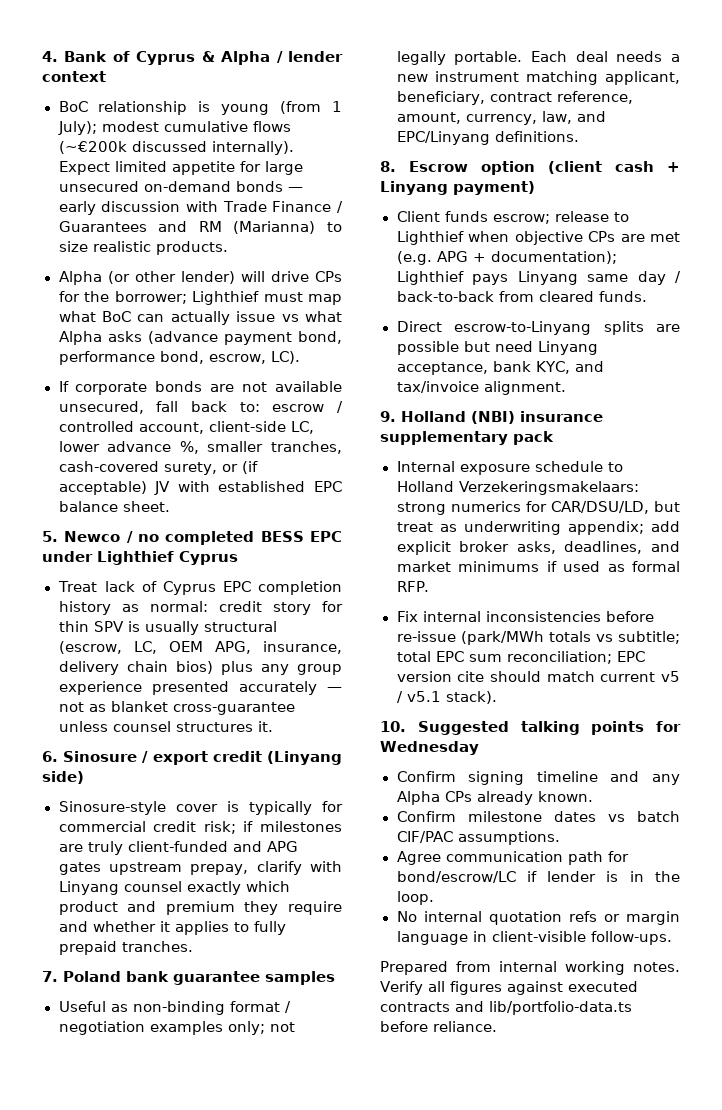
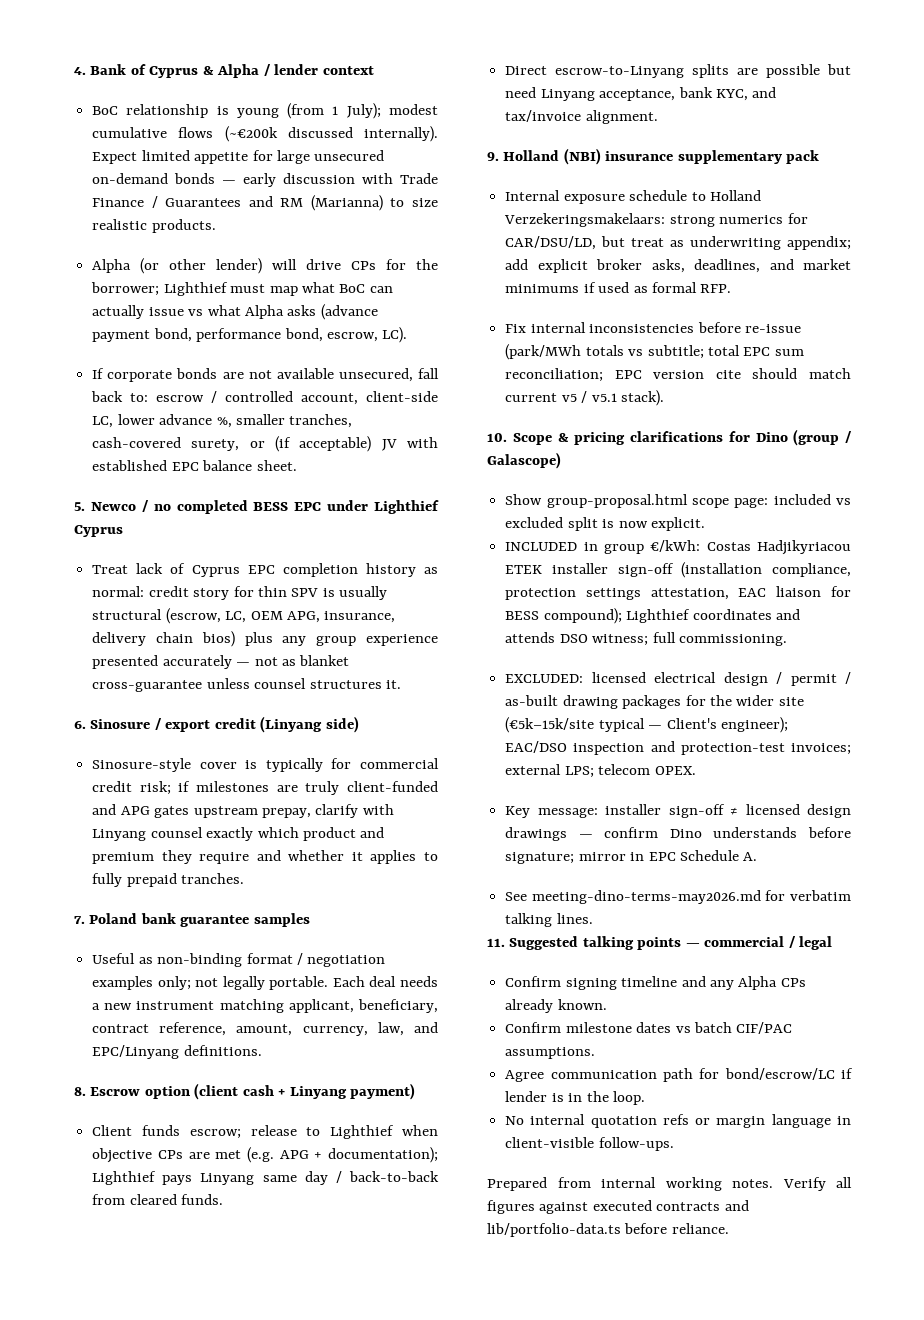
- 10. Suggested talking points for Wednesday
+ 10. Scope & pricing clarifications for Dino (group / Galascope)
+ Show group-proposal.html scope page: included vs excluded split is now explicit.
+ INCLUDED in group €/kWh: Costas Hadjikyriacou ETEK installer sign-off (installation compliance, protection settings attestation, EAC liaison for BESS compound); Lighthief coordinates and attends DSO witness; full commissioning.
+ EXCLUDED: licensed electrical design / permit / as-built drawing packages for the wider site (€5k–15k/site typical — Client's engineer); EAC/DSO inspection and protection-test invoices; external LPS; telecom OPEX.
+ Key message: installer sign-off ≠ licensed design drawings — confirm Dino understands before signature; mirror in EPC Schedule A.
+ See meeting-dino-terms-may2026.md for verbatim talking lines.
+ 11. Suggested talking points — commercial / legal

